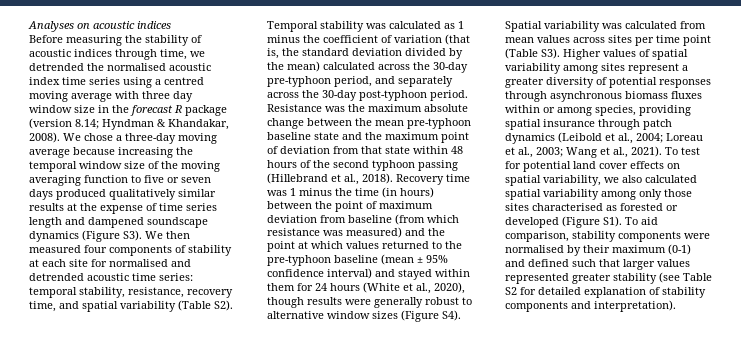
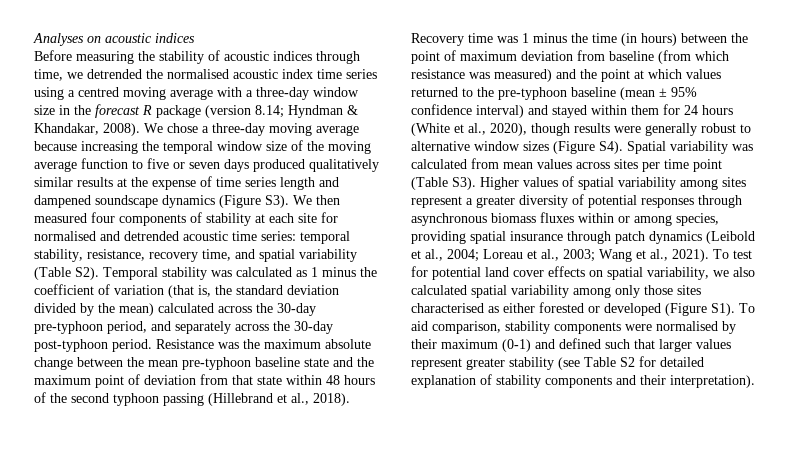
- Before measuring the stability of acoustic indices through time, we detrended the normalised acoustic index time series using a centred moving average with three day window size in the forecast R package (version 8.14; Hyndman & Khandakar, 2008).
+ Before measuring the stability of acoustic indices through time, we detrended the normalised acoustic index time series using a centred moving average with a three-day window size in the forecast R package (version 8.14; Hyndman & Khandakar, 2008).
- We chose a three-day moving average because increasing the temporal window size of the moving averaging function to five or seven days produced qualitatively similar results at the expense of time series length and dampened soundscape dynamics (Figure S3). We then measured four components of stability at each site for normalised and detrended acoustic time series:
+ We chose a three-day moving average because increasing the temporal window size of the moving average function to five or seven days produced qualitatively similar results at the expense of time series length and dampened soundscape dynamics (Figure S3). We then measured four components of stability at each site for normalised and detrended acoustic time series:
- To test for potential land cover effects on spatial variability, we also calculated spatial variability among only those sites characterised as forested or developed (Figure S1). To aid comparison, stability components were normalised by their maximum (0-1) and defined such that larger values represented greater stability (see Table S2 for detailed explanation of stability components and interpretation).
+ To test for potential land cover effects on spatial variability, we also calculated spatial variability among only those sites characterised as either forested or developed (Figure S1). To aid comparison, stability components were normalised by their maximum (0-1) and defined such that larger values represent greater stability (see Table S2 for detailed explanation of stability components and their interpretation).

